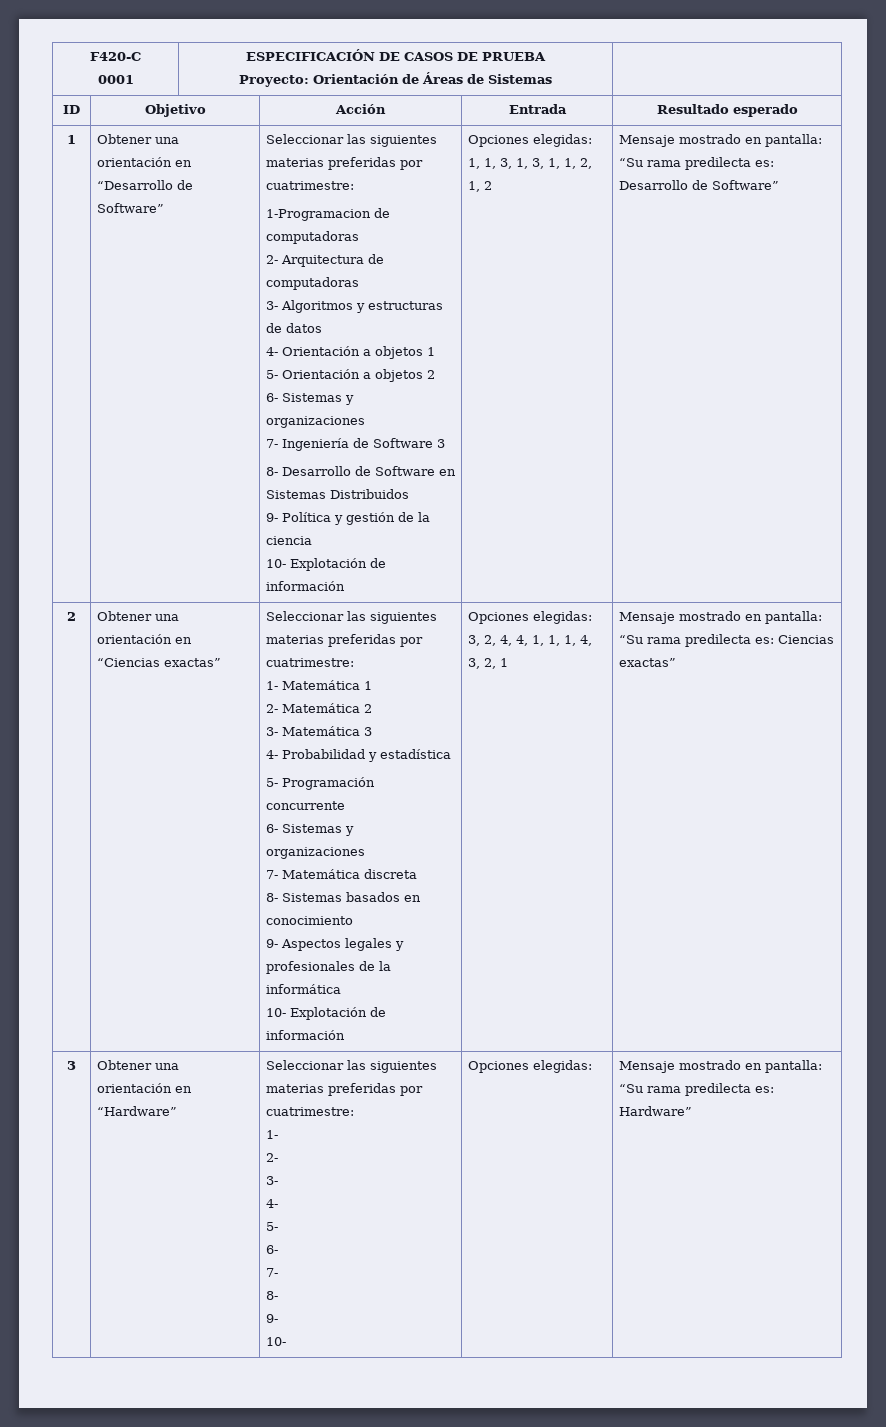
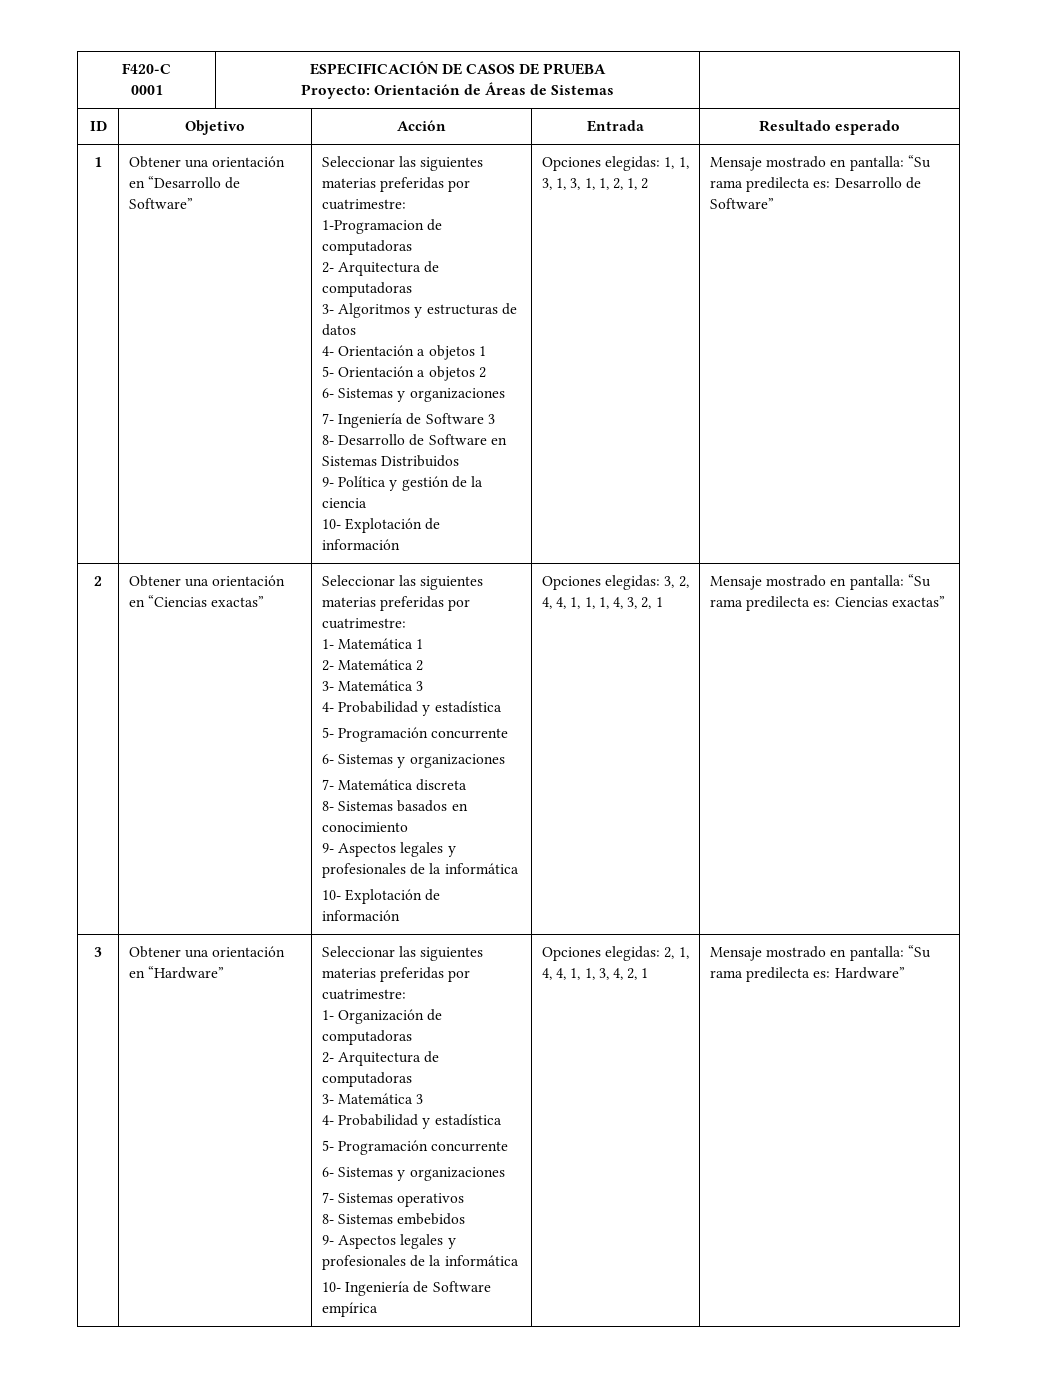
  Obtener una orientación en “Hardware” | Seleccionar las siguientes materias preferidas por cuatrimestre:
- 1-
- 2-
- 3-
- 4-
- 5-
- 6-
- 7-
- 8-
- 9-
- 10- | Opciones elegidas:
+ 1- Organización de computadoras
+ 2- Arquitectura de computadoras
+ 3- Matemática 3
+ 4- Probabilidad y estadística
+ 5- Programación concurrente
+ 6- Sistemas y organizaciones
+ 7- Sistemas operativos
+ 8- Sistemas embebidos
+ 9- Aspectos legales y profesionales de la informática
+ 10- Ingeniería de Software empírica | Opciones elegidas: 2, 1, 4, 4, 1, 1, 3, 4, 2, 1

